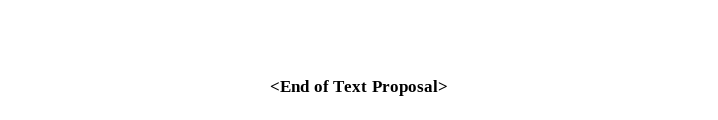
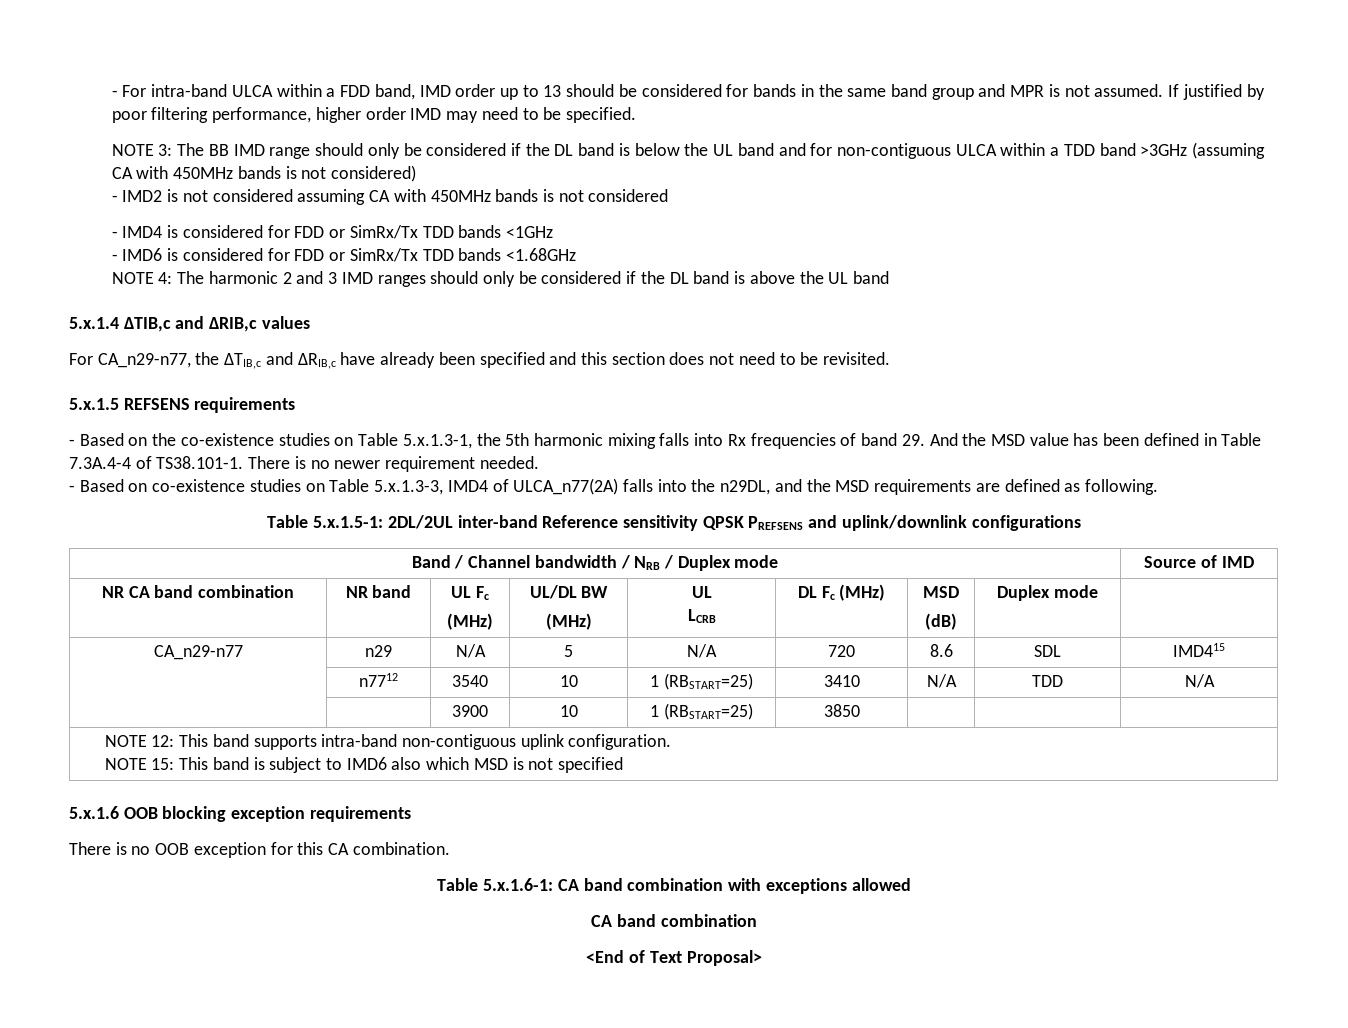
+ - For intra-band ULCA within a FDD band, IMD order up to 13 should be considered for bands in the same band group and MPR is not assumed. If justified by poor filtering performance, higher order IMD may need to be specified.
+ NOTE 3: The BB IMD range should only be considered if the DL band is below the UL band and for non-contiguous ULCA within a TDD band >3GHz (assuming CA with 450MHz bands is not considered)
+ - IMD2 is not considered assuming CA with 450MHz bands is not considered
+ - IMD4 is considered for FDD or SimRx/Tx TDD bands <1GHz
+ - IMD6 is considered for FDD or SimRx/Tx TDD bands <1.68GHz
+ NOTE 4: The harmonic 2 and 3 IMD ranges should only be considered if the DL band is above the UL band
+ 5.x.1.4 ∆TIB,c and ∆RIB,c values
+ For CA_n29-n77, the ΔTIB,c and ΔRIB,c have already been specified and this section does not need to be revisited.
+ 5.x.1.5 REFSENS requirements
+ - Based on the co-existence studies on Table 5.x.1.3-1, the 5th harmonic mixing falls into Rx frequencies of band 29. And the MSD value has been defined in Table 7.3A.4-4 of TS38.101-1. There is no newer requirement needed.
+ - Based on co-existence studies on Table 5.x.1.3-3, IMD4 of ULCA_n77(2A) falls into the n29DL, and the MSD requirements are defined as following.
+ Table 5.x.1.5-1: 2DL/2UL inter-band Reference sensitivity QPSK PREFSENS and uplink/downlink configurations
+ Band / Channel bandwidth / NRB / Duplex mode | Source of IMD
+ NR CA band combination | NR band | UL Fc
+ (MHz) | UL/DL BW
+ (MHz) | UL
+ LCRB | DL Fc (MHz) | MSD
+ (dB) | Duplex mode |
+ CA_n29-n77 | n29 | N/A | 5 | N/A | 720 | 8.6 | SDL | IMD415
+ | n7712 | 3540 | 10 | 1 (RBSTART=25) | 3410 | N/A | TDD | N/A
+ | | 3900 | 10 | 1 (RBSTART=25) | 3850 | | |
+ NOTE 12: This band supports intra-band non-contiguous uplink configuration.
+ NOTE 15: This band is subject to IMD6 also which MSD is not specified
+ 5.x.1.6 OOB blocking exception requirements
+ There is no OOB exception for this CA combination.
+ Table 5.x.1.6-1: CA band combination with exceptions allowed
+ CA band combination

